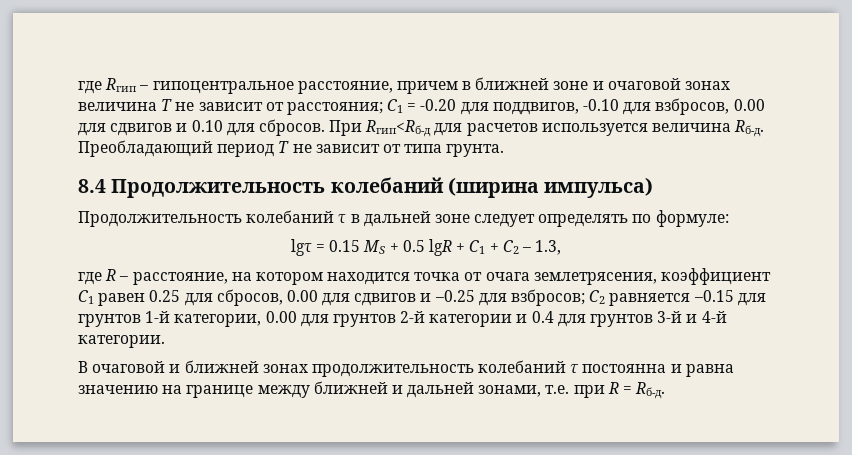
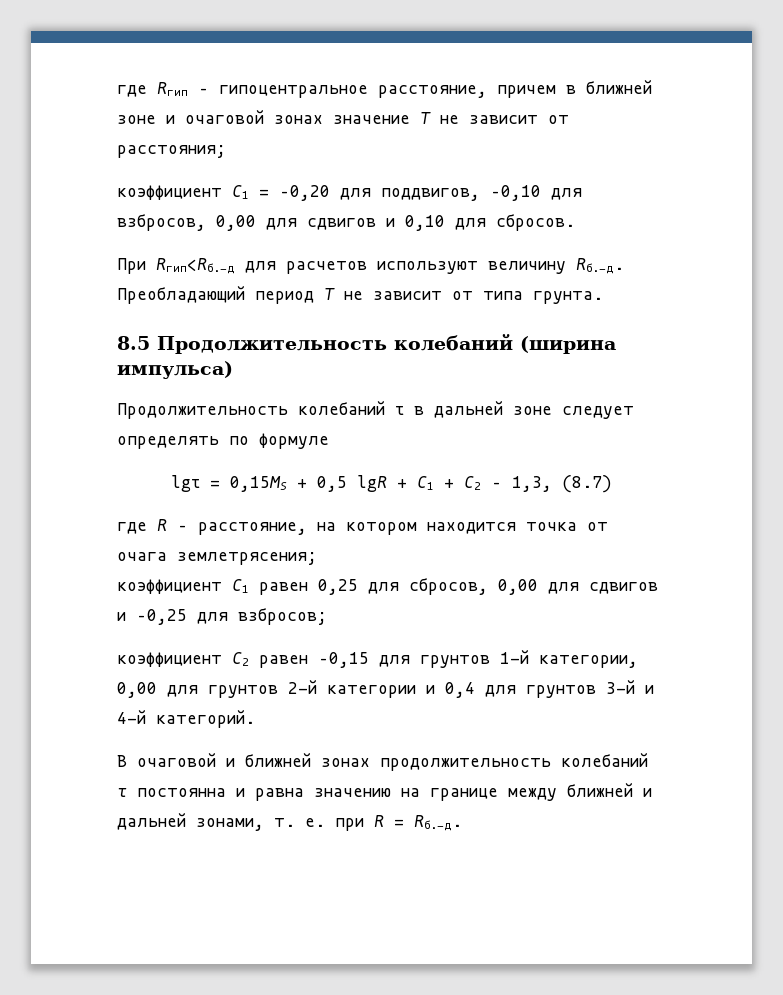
- где Rгип – гипоцентральное расстояние, причем в ближней зоне и очаговой зонах величина Т не зависит от расстояния; C1 = -0.20 для поддвигов, -0.10 для взбросов, 0.00 для сдвигов и 0.10 для сбросов. При Rгип<Rб-д для расчетов используется величина Rб-д. Преобладающий период Т не зависит от типа грунта.
+ где Rгип – гипоцентральное расстояние, причем в ближней зоне и очаговой зонах значение Т не зависит от расстояния;
+ коэффициент C1 = –0,20 для поддвигов, –0,10 для взбросов, 0,00 для сдвигов и 0,10 для сбросов.
+ При Rгип<Rб.-д для расчетов используют величину Rб.-д. Преобладающий период Т не зависит от типа грунта.
- 8.4 Продолжительность колебаний (ширина импульса)
+ 8.5 Продолжительность колебаний (ширина импульса)
- Продолжительность колебаний τ в дальней зоне следует определять по формуле:
+ Продолжительность колебаний τ в дальней зоне следует определять по формуле
- lgτ = 0.15 MS + 0.5 lgR + C1 + C2 – 1.3,
+ lgτ = 0,15MS + 0,5 lgR + C1 + C2 – 1,3, (8.7)
- где R – расстояние, на котором находится точка от очага землетрясения, коэффициент C1 равен 0.25 для сбросов, 0.00 для сдвигов и –0.25 для взбросов; C2 равняется –0.15 для грунтов 1-й категории, 0.00 для грунтов 2-й категории и 0.4 для грунтов 3-й и 4-й категории.
+ где R – расстояние, на котором находится точка от очага землетрясения;
+ коэффициент C1 равен 0,25 для сбросов, 0,00 для сдвигов и –0,25 для взбросов;
+ коэффициент C2 равен –0,15 для грунтов 1-й категории, 0,00 для грунтов 2-й категории и 0,4 для грунтов 3-й и 4-й категорий.
- В очаговой и ближней зонах продолжительность колебаний τ постоянна и равна значению на границе между ближней и дальней зонами, т.е. при R = Rб-д.
+ В очаговой и ближней зонах продолжительность колебаний τ постоянна и равна значению на границе между ближней и дальней зонами, т. е. при R = Rб.-д.

